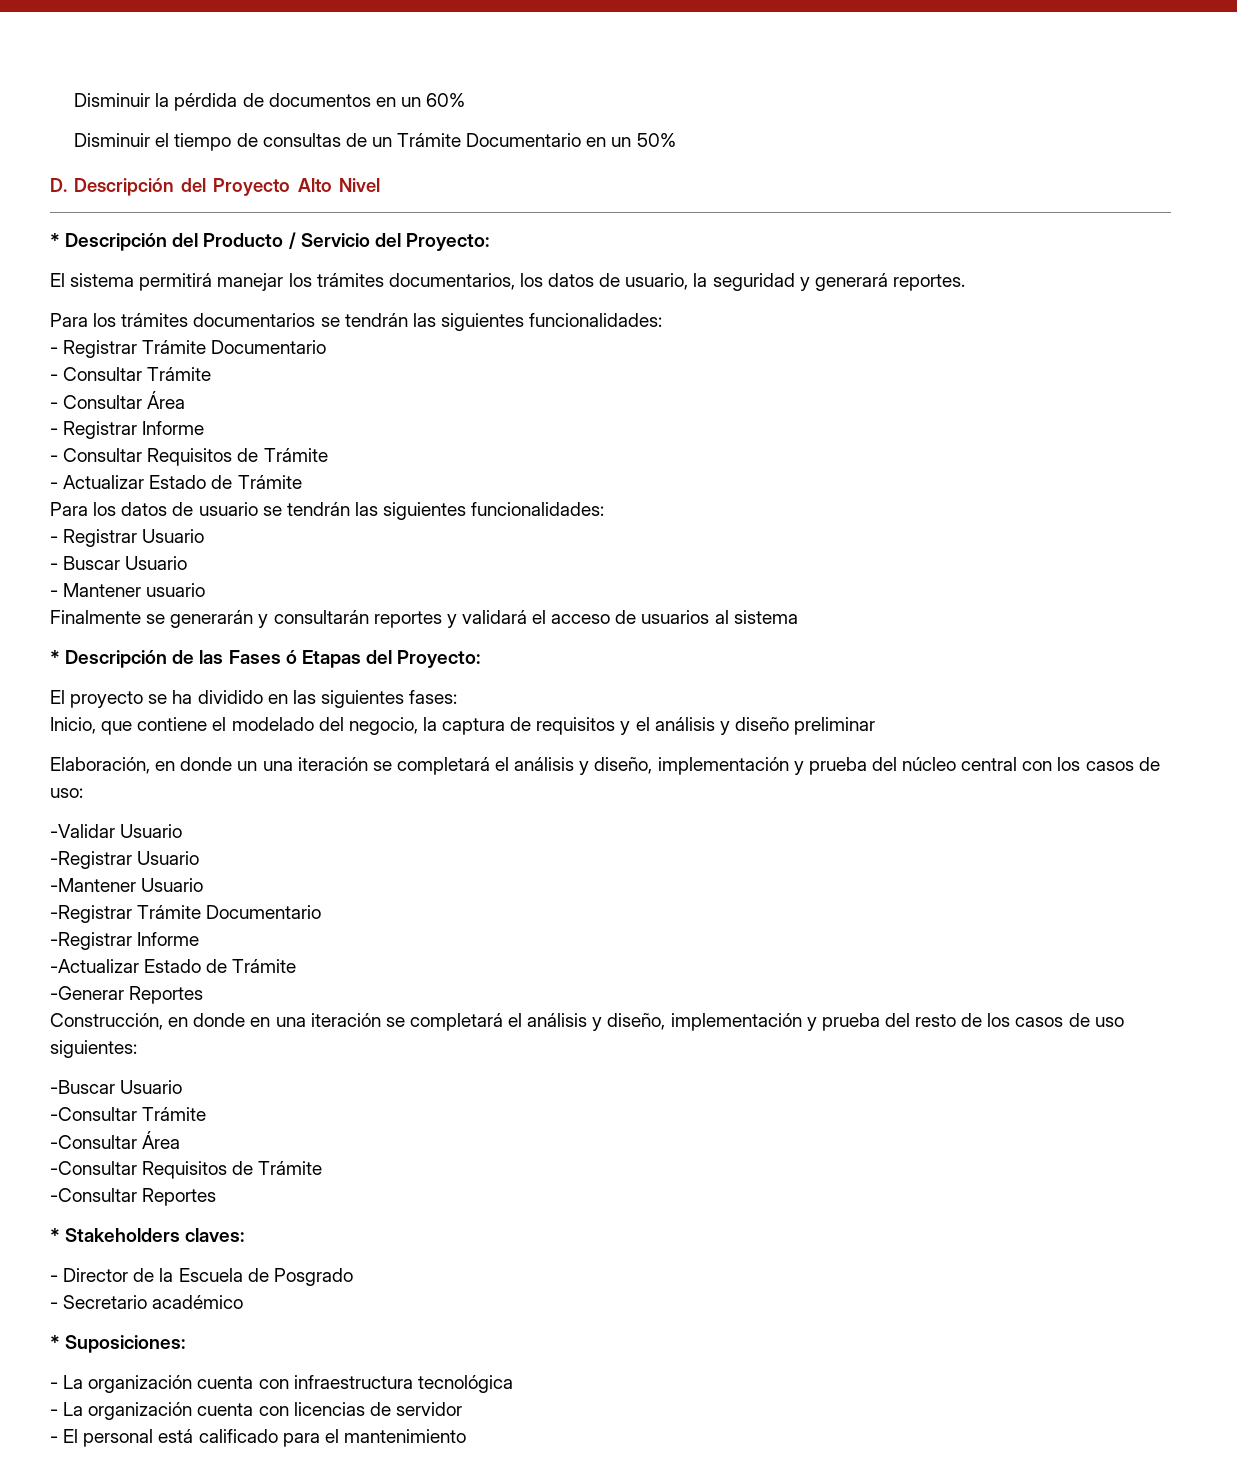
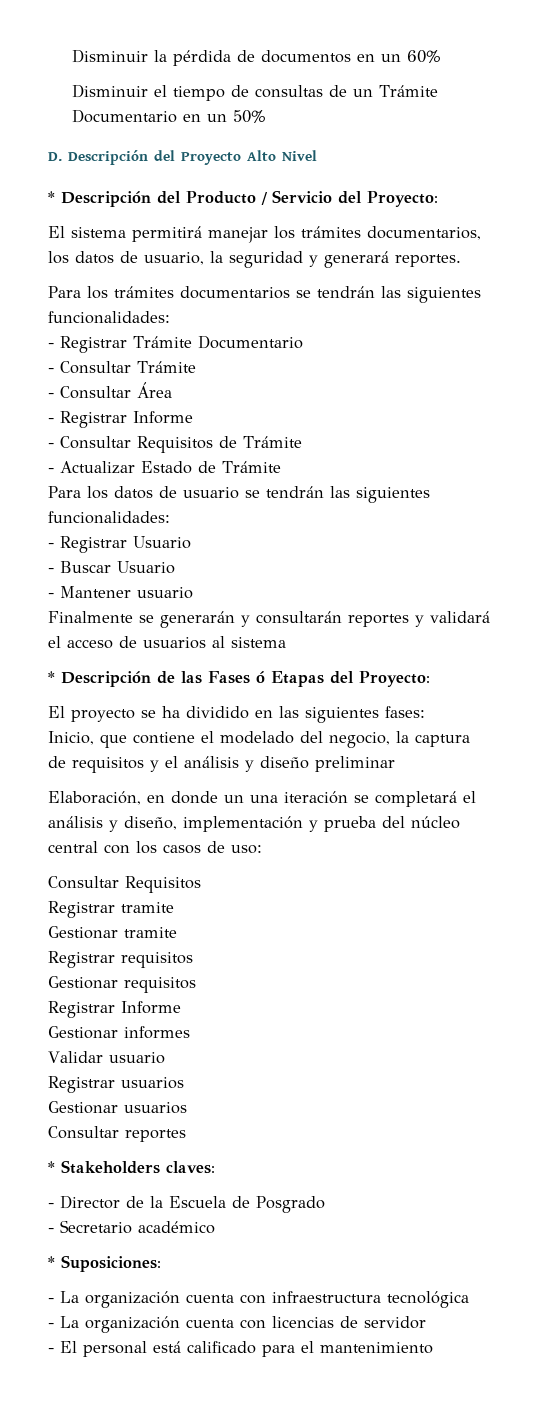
  Elaboración, en donde un una iteración se completará el análisis y diseño, implementación y prueba del núcleo central con los casos de uso:
- -Validar Usuario
- -Registrar Usuario
- -Mantener Usuario
- -Registrar Trámite Documentario
- -Registrar Informe
- -Actualizar Estado de Trámite
- -Generar Reportes
- Construcción, en donde en una iteración se completará el análisis y diseño, implementación y prueba del resto de los casos de uso siguientes:
- -Buscar Usuario
- -Consultar Trámite
- -Consultar Área
- -Consultar Requisitos de Trámite
- -Consultar Reportes
+ Consultar Requisitos
+ Registrar tramite
+ Gestionar tramite
+ Registrar requisitos
+ Gestionar requisitos
+ Registrar Informe
+ Gestionar informes
+ Validar usuario
+ Registrar usuarios
+ Gestionar usuarios
+ Consultar reportes

